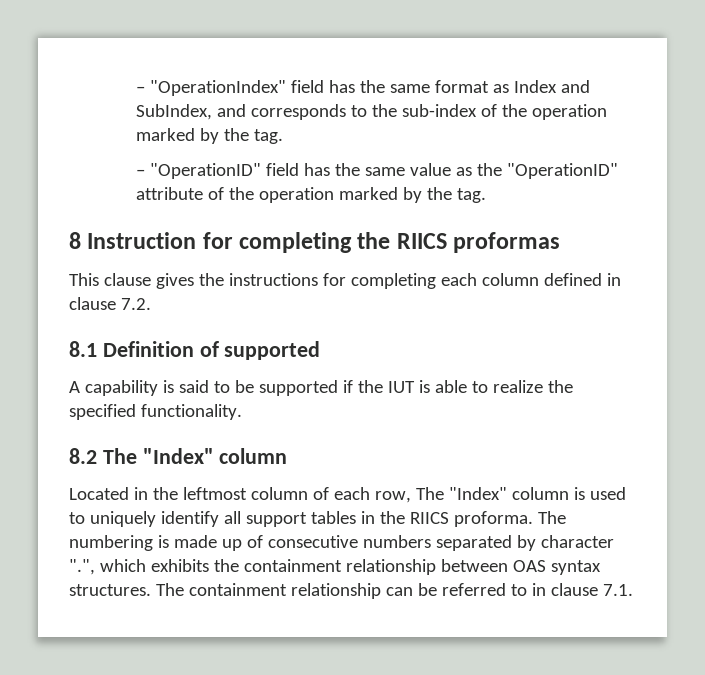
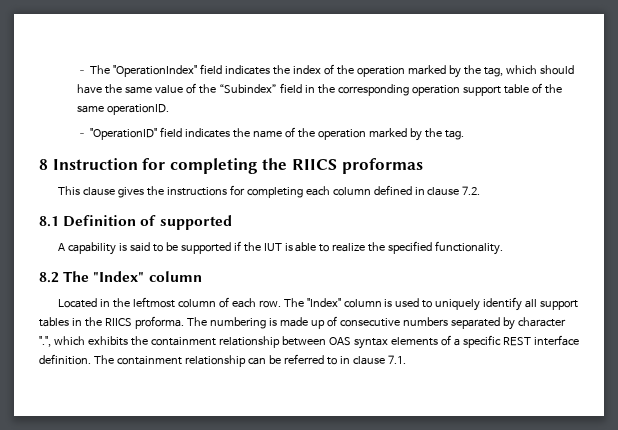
- – "OperationIndex" field has the same format as Index and SubIndex, and corresponds to the sub-index of the operation marked by the tag.
- – "OperationID" field has the same value as the "OperationID" attribute of the operation marked by the tag.
+ – The "OperationIndex" field indicates the index of the operation marked by the tag, which should have the same value of the “Subindex” field in the corresponding operation support table of the same operationID.
+ – "OperationID" field indicates the name of the operation marked by the tag.
- Located in the leftmost column of each row, The "Index" column is used to uniquely identify all support tables in the RIICS proforma.
+ Located in the leftmost column of each row. The "Index" column is used to uniquely identify all support tables in the RIICS proforma.
- The numbering is made up of consecutive numbers separated by character ".", which exhibits the containment relationship between OAS syntax structures.
+ The numbering is made up of consecutive numbers separated by character ".", which exhibits the containment relationship between OAS syntax elements of a specific REST interface definition.

